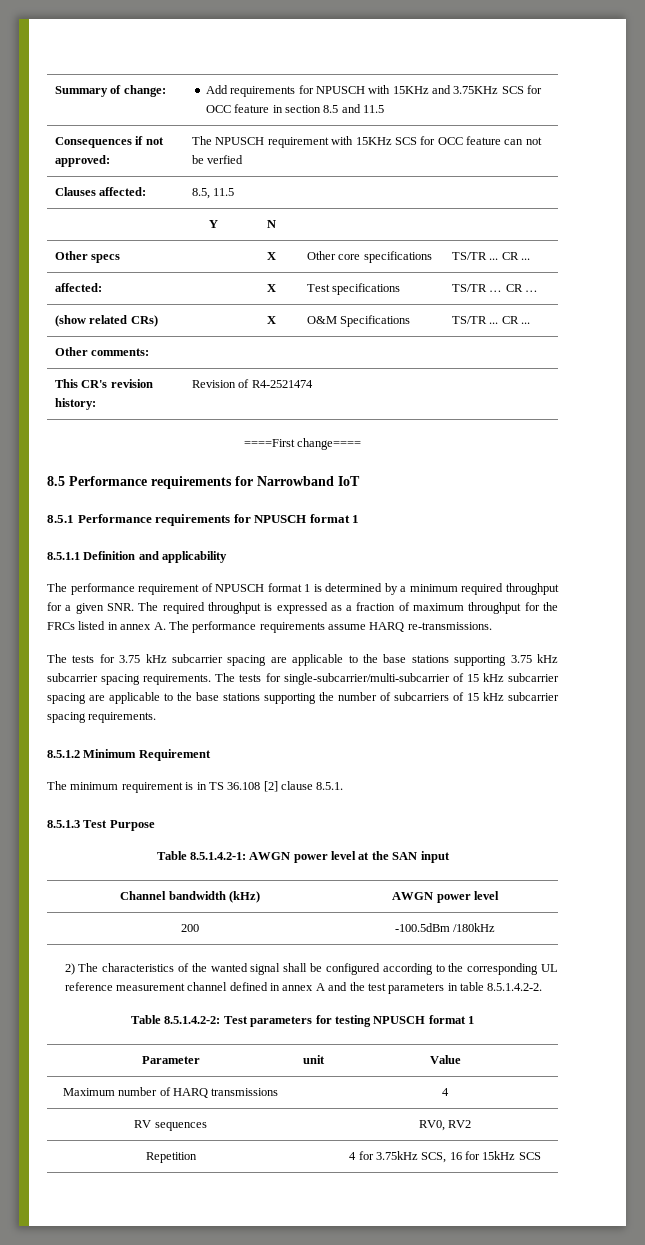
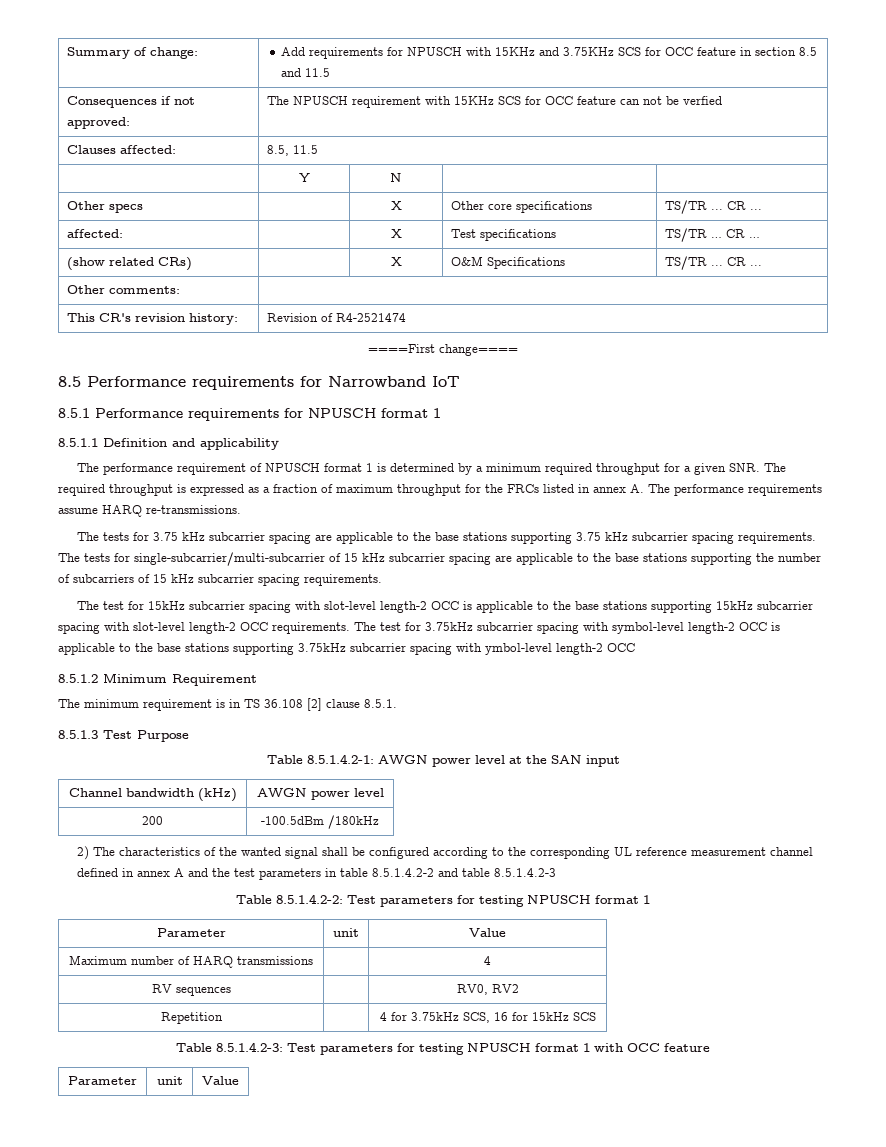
+ The test for 15kHz subcarrier spacing with slot-level length-2 OCC is applicable to the base stations supporting 15kHz subcarrier spacing with slot-level length-2 OCC requirements. The test for 3.75kHz subcarrier spacing with symbol-level length-2 OCC is applicable to the base stations supporting 3.75kHz subcarrier spacing with ymbol-level length-2 OCC
- 2) The characteristics of the wanted signal shall be configured according to the corresponding UL reference measurement channel defined in annex A and the test parameters in table 8.5.1.4.2-2.
+ 2) The characteristics of the wanted signal shall be configured according to the corresponding UL reference measurement channel defined in annex A and the test parameters in table 8.5.1.4.2-2 and table 8.5.1.4.2-3
+ Table 8.5.1.4.2-3: Test parameters for testing NPUSCH format 1 with OCC feature
+ Parameter | unit | Value

